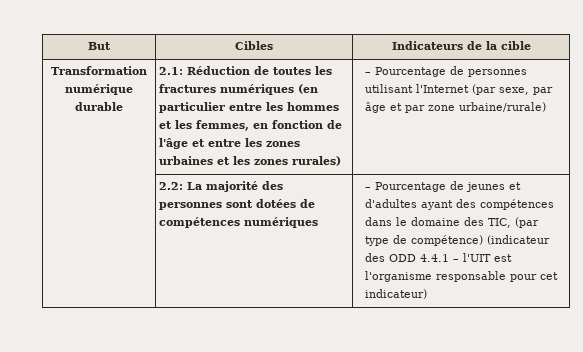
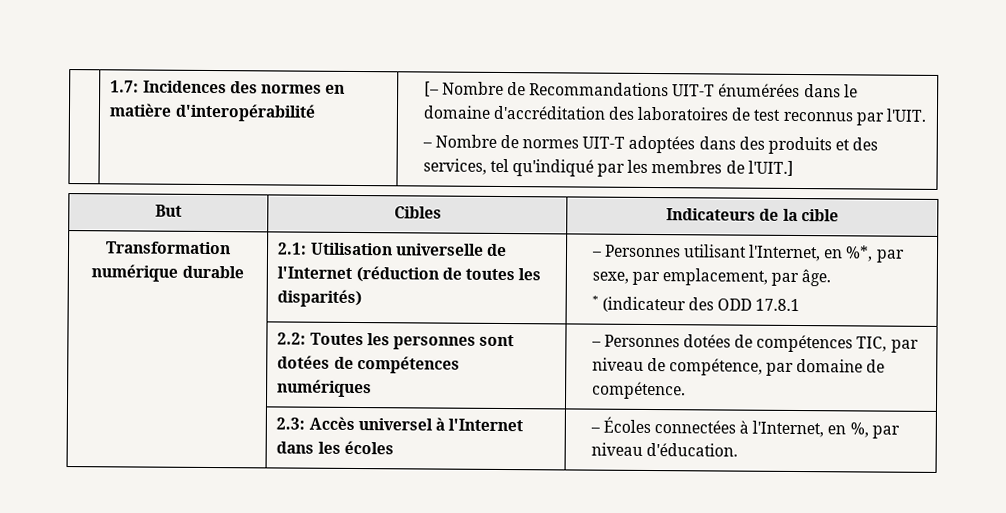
+ 1.7: Incidences des normes en matière d'interopérabilité | [– Nombre de Recommandations UIT-T énumérées dans le domaine d'accréditation des laboratoires de test reconnus par l'UIT.
+ – Nombre de normes UIT-T adoptées dans des produits et des services, tel qu'indiqué par les membres de l'UIT.]
- 2.1: Réduction de toutes les fractures numériques (en particulier entre les hommes et les femmes, en fonction de l'âge et entre les zones urbaines et les zones rurales) | – Pourcentage de personnes utilisant l'Internet (par sexe, par âge et par zone urbaine/rurale)
- | 2.2: La majorité des personnes sont dotées de compétences numériques | – Pourcentage de jeunes et d'adultes ayant des compétences dans le domaine des TIC, (par type de compétence) (indicateur des ODD 4.4.1 – l'UIT est l'organisme responsable pour cet indicateur)
+ 2.1: Utilisation universelle de l'Internet (réduction de toutes les disparités) | – Personnes utilisant l'Internet, en %*, par sexe, par emplacement, par âge.
+ * (indicateur des ODD 17.8.1
+ | 2.2: Toutes les personnes sont dotées de compétences numériques | – Personnes dotées de compétences TIC, par niveau de compétence, par domaine de compétence.
+ | 2.3: Accès universel à l'Internet dans les écoles | – Écoles connectées à l'Internet, en %, par niveau d'éducation.

